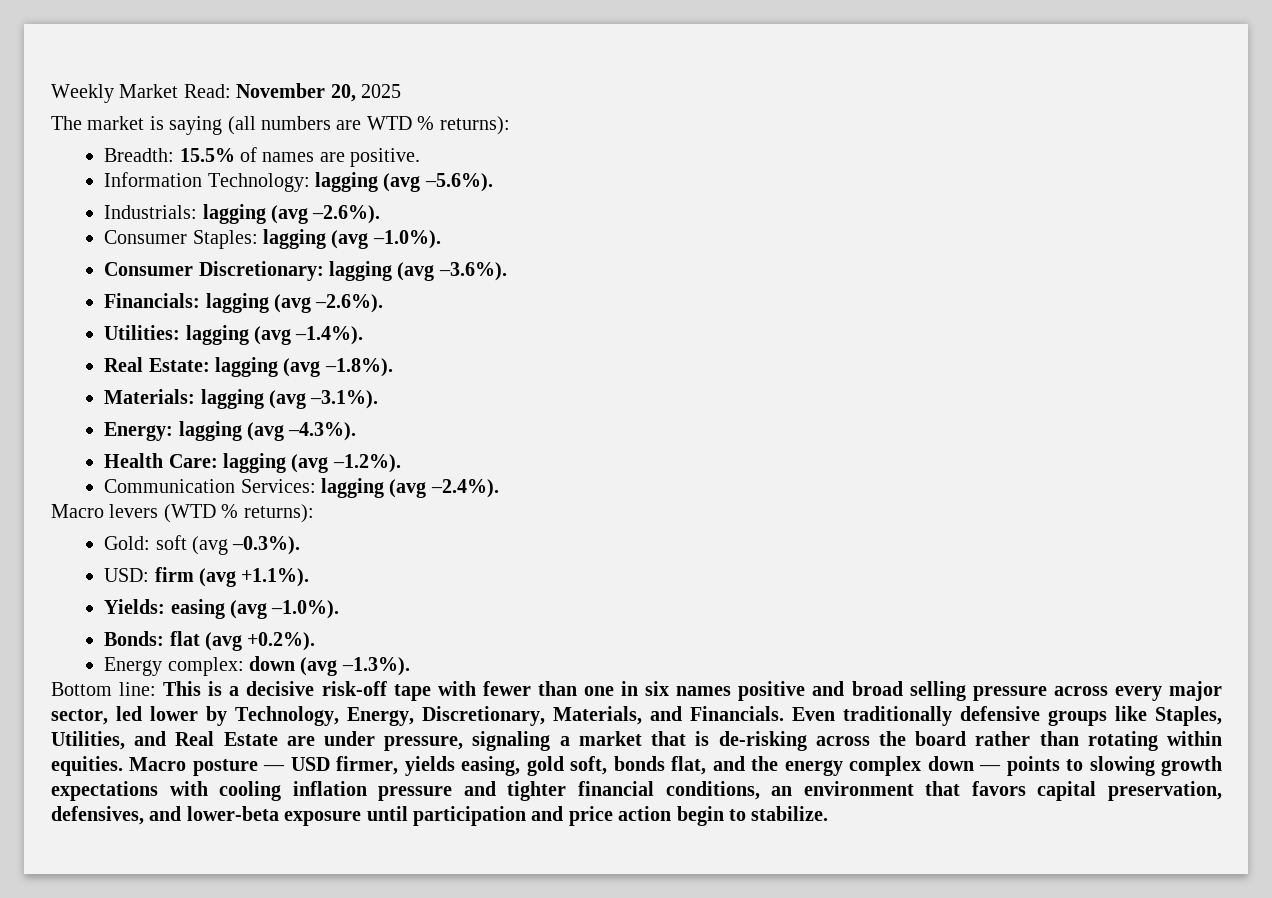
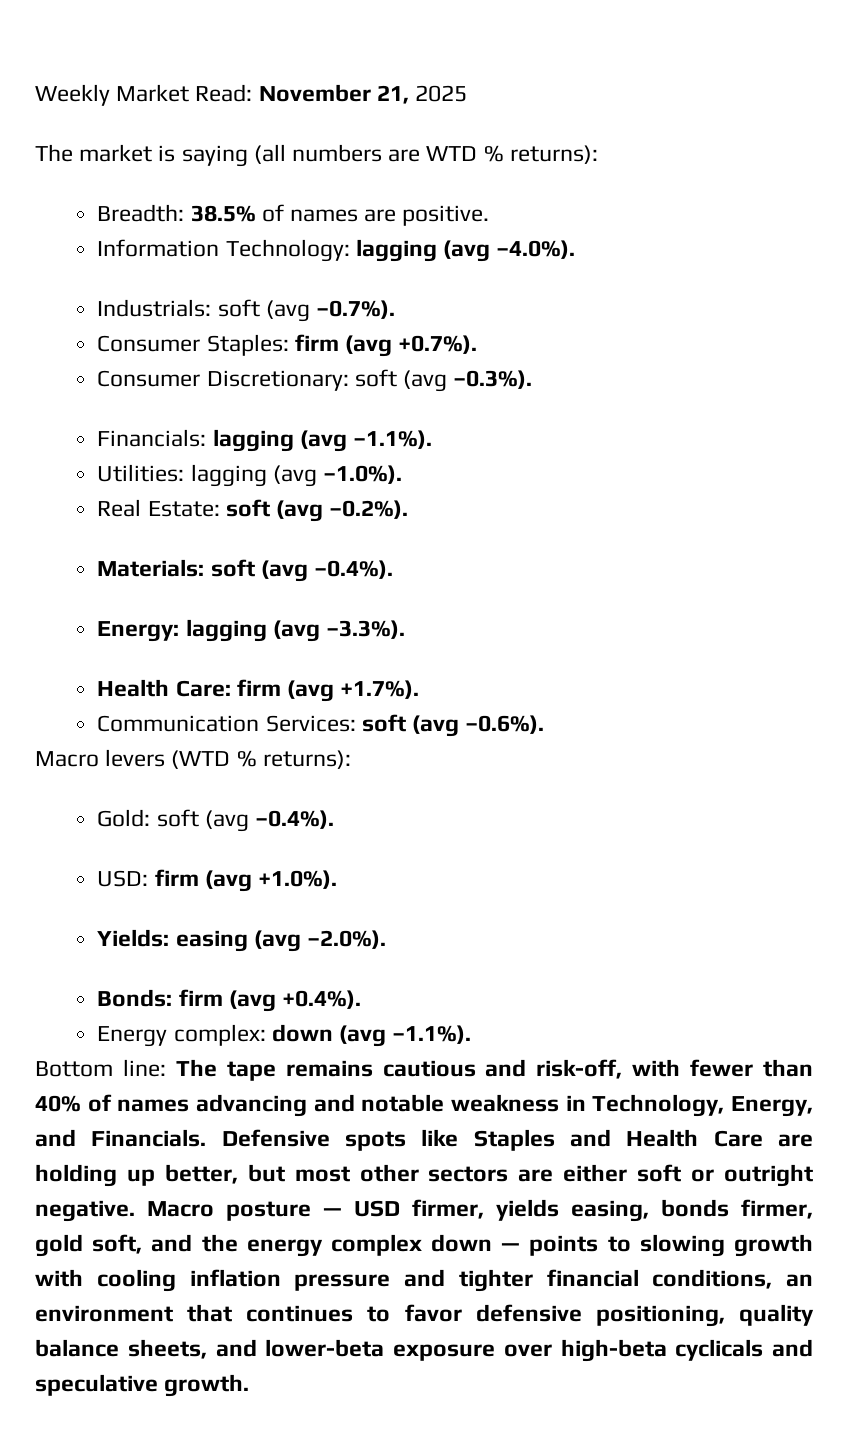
- Weekly Market Read: November 20, 2025
+ Weekly Market Read: November 21, 2025
- Breadth: 15.5% of names are positive.
+ Breadth: 38.5% of names are positive.
- Information Technology: lagging (avg –5.6%).
+ Information Technology: lagging (avg –4.0%).
- Industrials: lagging (avg –2.6%).
+ Industrials: soft (avg –0.7%).
- Consumer Staples: lagging (avg –1.0%).
- Consumer Discretionary: lagging (avg –3.6%).
- Financials: lagging (avg –2.6%).
- Utilities: lagging (avg –1.4%).
- Real Estate: lagging (avg –1.8%).
- Materials: lagging (avg –3.1%).
+ Consumer Staples: firm (avg +0.7%).
+ Consumer Discretionary: soft (avg –0.3%).
+ Financials: lagging (avg –1.1%).
+ Utilities: lagging (avg –1.0%).
+ Real Estate: soft (avg –0.2%).
+ Materials: soft (avg –0.4%).
- Energy: lagging (avg –4.3%).
+ Energy: lagging (avg –3.3%).
- Health Care: lagging (avg –1.2%).
+ Health Care: firm (avg +1.7%).
- Communication Services: lagging (avg –2.4%).
+ Communication Services: soft (avg –0.6%).
- Gold: soft (avg –0.3%).
+ Gold: soft (avg –0.4%).
- USD: firm (avg +1.1%).
+ USD: firm (avg +1.0%).
- Yields: easing (avg –1.0%).
+ Yields: easing (avg –2.0%).
- Bonds: flat (avg +0.2%).
+ Bonds: firm (avg +0.4%).
- Energy complex: down (avg –1.3%).
+ Energy complex: down (avg –1.1%).
- Bottom line: This is a decisive risk-off tape with fewer than one in six names positive and broad selling pressure across every major sector, led lower by Technology, Energy, Discretionary, Materials, and Financials. Even traditionally defensive groups like Staples, Utilities, and Real Estate are under pressure, signaling a market that is de-risking across the board rather than rotating within equities.
+ Bottom line: The tape remains cautious and risk-off, with fewer than 40% of names advancing and notable weakness in Technology, Energy, and Financials. Defensive spots like Staples and Health Care are holding up better, but most other sectors are either soft or outright negative.
- Macro posture — USD firmer, yields easing, gold soft, bonds flat, and the energy complex down — points to slowing growth expectations with cooling inflation pressure and tighter financial conditions, an environment that favors capital preservation, defensives, and lower-beta exposure until participation and price action begin to stabilize.
+ Macro posture — USD firmer, yields easing, bonds firmer, gold soft, and the energy complex down — points to slowing growth with cooling inflation pressure and tighter financial conditions, an environment that continues to favor defensive positioning, quality balance sheets, and lower-beta exposure over high-beta cyclicals and speculative growth.

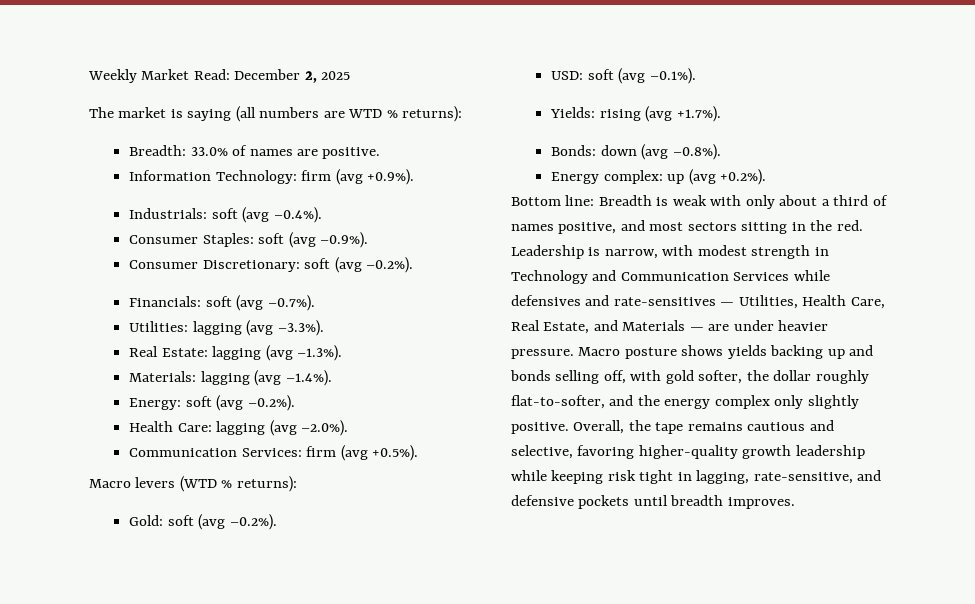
- Weekly Market Read: November 21, 2025
+ Weekly Market Read: December 2, 2025
- Breadth: 38.5% of names are positive.
+ Breadth: 33.0% of names are positive.
- Information Technology: lagging (avg –4.0%).
+ Information Technology: firm (avg +0.9%).
- Industrials: soft (avg –0.7%).
+ Industrials: soft (avg –0.4%).
- Consumer Staples: firm (avg +0.7%).
+ Consumer Staples: soft (avg –0.9%).
- Consumer Discretionary: soft (avg –0.3%).
+ Consumer Discretionary: soft (avg –0.2%).
- Financials: lagging (avg –1.1%).
+ Financials: soft (avg –0.7%).
- Utilities: lagging (avg –1.0%).
+ Utilities: lagging (avg –3.3%).
- Real Estate: soft (avg –0.2%).
- Materials: soft (avg –0.4%).
- Energy: lagging (avg –3.3%).
- Health Care: firm (avg +1.7%).
+ Real Estate: lagging (avg –1.3%).
+ Materials: lagging (avg –1.4%).
+ Energy: soft (avg –0.2%).
+ Health Care: lagging (avg –2.0%).
- Communication Services: soft (avg –0.6%).
+ Communication Services: firm (avg +0.5%).
- Gold: soft (avg –0.4%).
+ Gold: soft (avg –0.2%).
- USD: firm (avg +1.0%).
- Yields: easing (avg –2.0%).
- Bonds: firm (avg +0.4%).
+ USD: soft (avg –0.1%).
+ Yields: rising (avg +1.7%).
+ Bonds: down (avg –0.8%).
- Energy complex: down (avg –1.1%).
+ Energy complex: up (avg +0.2%).
- Bottom line: The tape remains cautious and risk-off, with fewer than 40% of names advancing and notable weakness in Technology, Energy, and Financials. Defensive spots like Staples and Health Care are holding up better, but most other sectors are either soft or outright negative. Macro posture — USD firmer, yields easing, bonds firmer, gold soft, and the energy complex down — points to slowing growth with cooling inflation pressure and tighter financial conditions, an environment that continues to favor defensive positioning, quality balance sheets, and lower-beta exposure over high-beta cyclicals and speculative growth.
+ Bottom line: Breadth is weak with only about a third of names positive, and most sectors sitting in the red. Leadership is narrow, with modest strength in Technology and Communication Services while defensives and rate-sensitives — Utilities, Health Care, Real Estate, and Materials — are under heavier pressure. Macro posture shows yields backing up and bonds selling off, with gold softer, the dollar roughly flat-to-softer, and the energy complex only slightly positive. Overall, the tape remains cautious and selective, favoring higher-quality growth leadership while keeping risk tight in lagging, rate-sensitive, and defensive pockets until breadth improves.

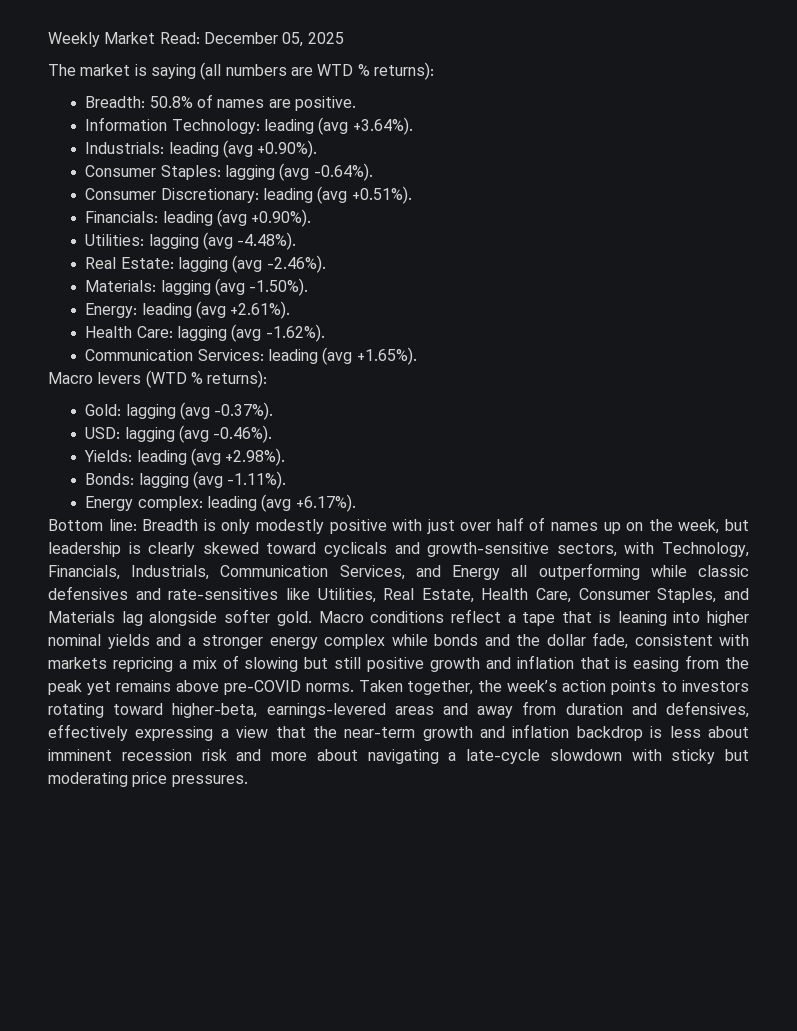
- Weekly Market Read: December 2, 2025
+ Weekly Market Read: December 05, 2025
- Breadth: 33.0% of names are positive.
+ Breadth: 50.8% of names are positive.
- Information Technology: firm (avg +0.9%).
- Industrials: soft (avg –0.4%).
+ Information Technology: leading (avg +3.64%).
+ Industrials: leading (avg +0.90%).
- Consumer Staples: soft (avg –0.9%).
+ Consumer Staples: lagging (avg -0.64%).
- Consumer Discretionary: soft (avg –0.2%).
- Financials: soft (avg –0.7%).
+ Consumer Discretionary: leading (avg +0.51%).
+ Financials: leading (avg +0.90%).
- Utilities: lagging (avg –3.3%).
+ Utilities: lagging (avg -4.48%).
- Real Estate: lagging (avg –1.3%).
+ Real Estate: lagging (avg -2.46%).
- Materials: lagging (avg –1.4%).
+ Materials: lagging (avg -1.50%).
- Energy: soft (avg –0.2%).
+ Energy: leading (avg +2.61%).
- Health Care: lagging (avg –2.0%).
+ Health Care: lagging (avg -1.62%).
- Communication Services: firm (avg +0.5%).
+ Communication Services: leading (avg +1.65%).
- Gold: soft (avg –0.2%).
- USD: soft (avg –0.1%).
- Yields: rising (avg +1.7%).
- Bonds: down (avg –0.8%).
+ Gold: lagging (avg -0.37%).
+ USD: lagging (avg -0.46%).
+ Yields: leading (avg +2.98%).
+ Bonds: lagging (avg -1.11%).
- Energy complex: up (avg +0.2%).
+ Energy complex: leading (avg +6.17%).
- Bottom line: Breadth is weak with only about a third of names positive, and most sectors sitting in the red. Leadership is narrow, with modest strength in Technology and Communication Services while defensives and rate-sensitives — Utilities, Health Care, Real Estate, and Materials — are under heavier pressure. Macro posture shows yields backing up and bonds selling off, with gold softer, the dollar roughly flat-to-softer, and the energy complex only slightly positive. Overall, the tape remains cautious and selective, favoring higher-quality growth leadership while keeping risk tight in lagging, rate-sensitive, and defensive pockets until breadth improves.
+ Bottom line: Breadth is only modestly positive with just over half of names up on the week, but leadership is clearly skewed toward cyclicals and growth-sensitive sectors, with Technology, Financials, Industrials, Communication Services, and Energy all outperforming while classic defensives and rate-sensitives like Utilities, Real Estate, Health Care, Consumer Staples, and Materials lag alongside softer gold. Macro conditions reflect a tape that is leaning into higher nominal yields and a stronger energy complex while bonds and the dollar fade, consistent with markets repricing a mix of slowing but still positive growth and inflation that is easing from the peak yet remains above pre-COVID norms. Taken together, the week’s action points to investors rotating toward higher-beta, earnings-levered areas and away from duration and defensives, effectively expressing a view that the near-term growth and inflation backdrop is less about imminent recession risk and more about navigating a late-cycle slowdown with sticky but moderating price pressures.

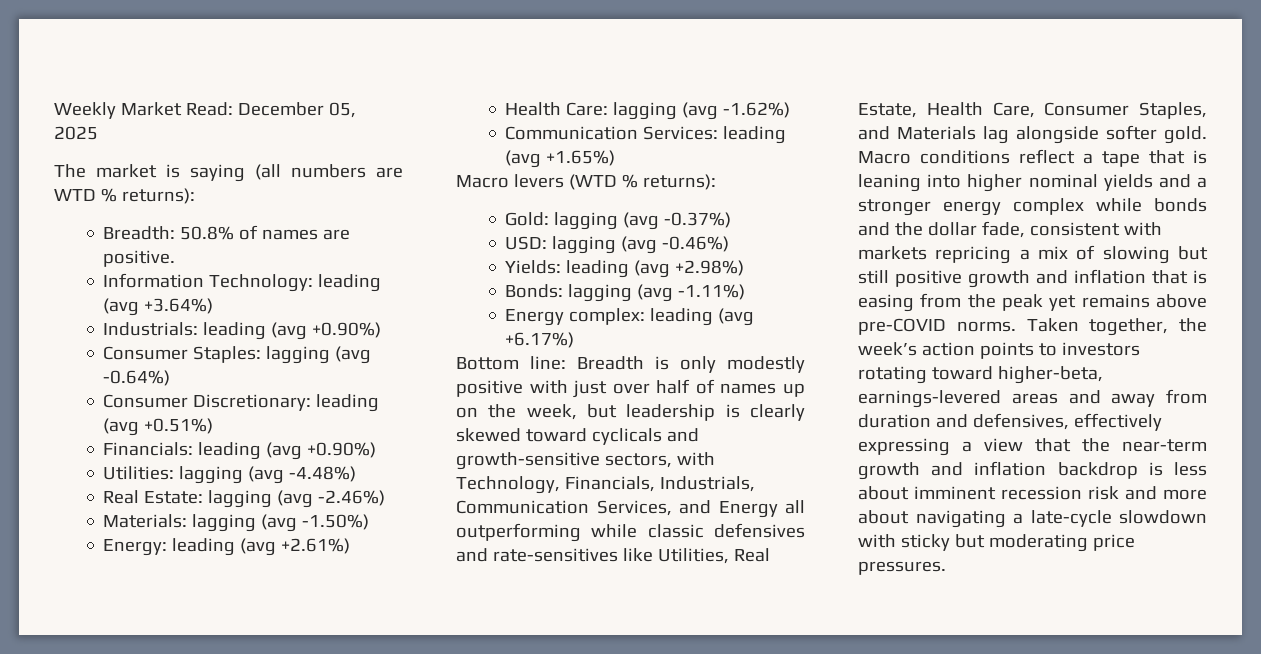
- Information Technology: leading (avg +3.64%).
+ Information Technology: leading (avg +3.64%)
- Industrials: leading (avg +0.90%).
+ Industrials: leading (avg +0.90%)
- Consumer Staples: lagging (avg -0.64%).
+ Consumer Staples: lagging (avg -0.64%)
- Consumer Discretionary: leading (avg +0.51%).
+ Consumer Discretionary: leading (avg +0.51%)
- Financials: leading (avg +0.90%).
+ Financials: leading (avg +0.90%)
- Utilities: lagging (avg -4.48%).
+ Utilities: lagging (avg -4.48%)
- Real Estate: lagging (avg -2.46%).
+ Real Estate: lagging (avg -2.46%)
- Materials: lagging (avg -1.50%).
+ Materials: lagging (avg -1.50%)
- Energy: leading (avg +2.61%).
+ Energy: leading (avg +2.61%)
- Health Care: lagging (avg -1.62%).
+ Health Care: lagging (avg -1.62%)
- Communication Services: leading (avg +1.65%).
+ Communication Services: leading (avg +1.65%)
- Gold: lagging (avg -0.37%).
+ Gold: lagging (avg -0.37%)
- USD: lagging (avg -0.46%).
+ USD: lagging (avg -0.46%)
- Yields: leading (avg +2.98%).
+ Yields: leading (avg +2.98%)
- Bonds: lagging (avg -1.11%).
+ Bonds: lagging (avg -1.11%)
- Energy complex: leading (avg +6.17%).
+ Energy complex: leading (avg +6.17%)

